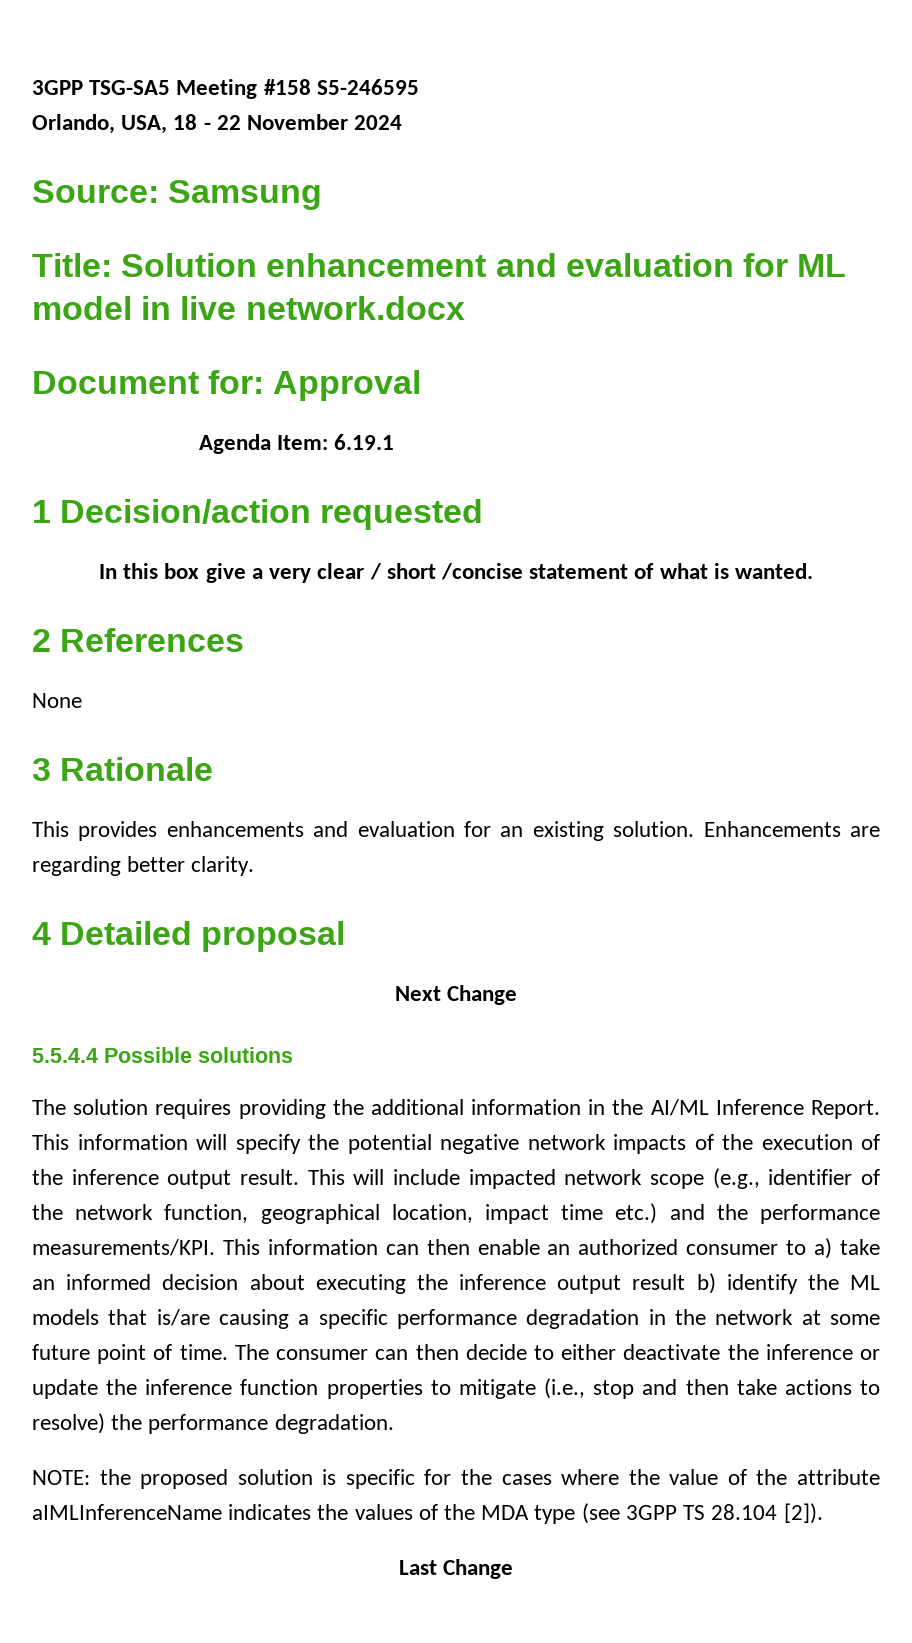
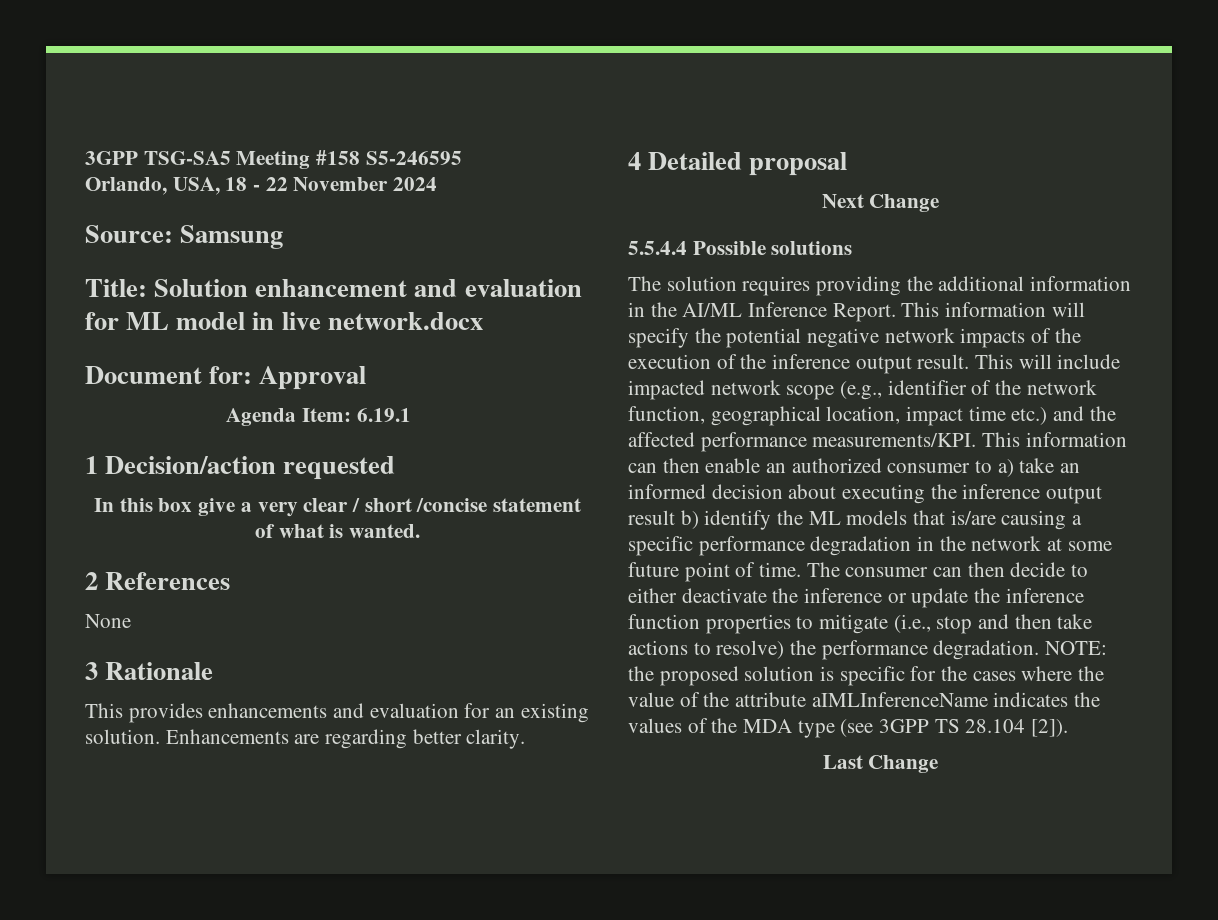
- This will include impacted network scope (e.g., identifier of the network function, geographical location, impact time etc.) and the performance measurements/KPI.
+ This will include impacted network scope (e.g., identifier of the network function, geographical location, impact time etc.) and the affected performance measurements/KPI.
- The consumer can then decide to either deactivate the inference or update the inference function properties to mitigate (i.e., stop and then take actions to resolve) the performance degradation.
- NOTE: the proposed solution is specific for the cases where the value of the attribute aIMLInferenceName indicates the values of the MDA type (see 3GPP TS 28.104 [2]).
+ The consumer can then decide to either deactivate the inference or update the inference function properties to mitigate (i.e., stop and then take actions to resolve) the performance degradation. NOTE: the proposed solution is specific for the cases where the value of the attribute aIMLInferenceName indicates the values of the MDA type (see 3GPP TS 28.104 [2]).

